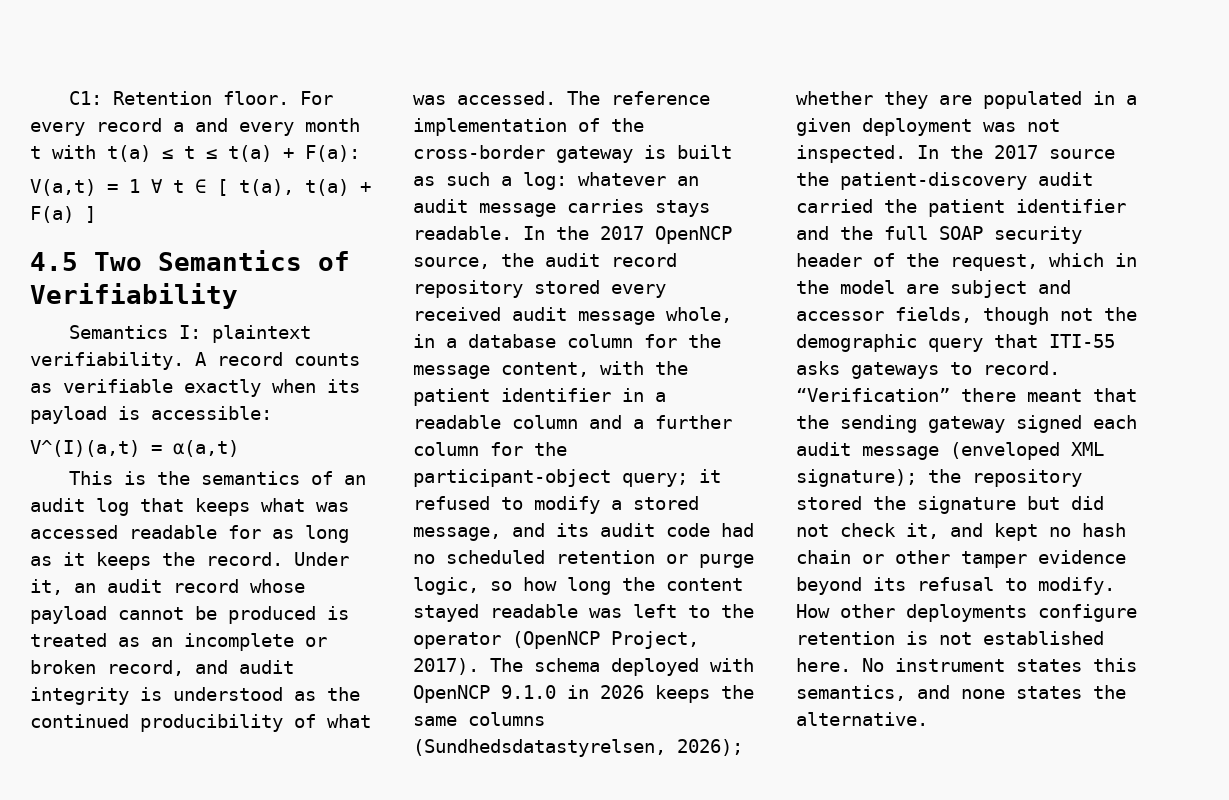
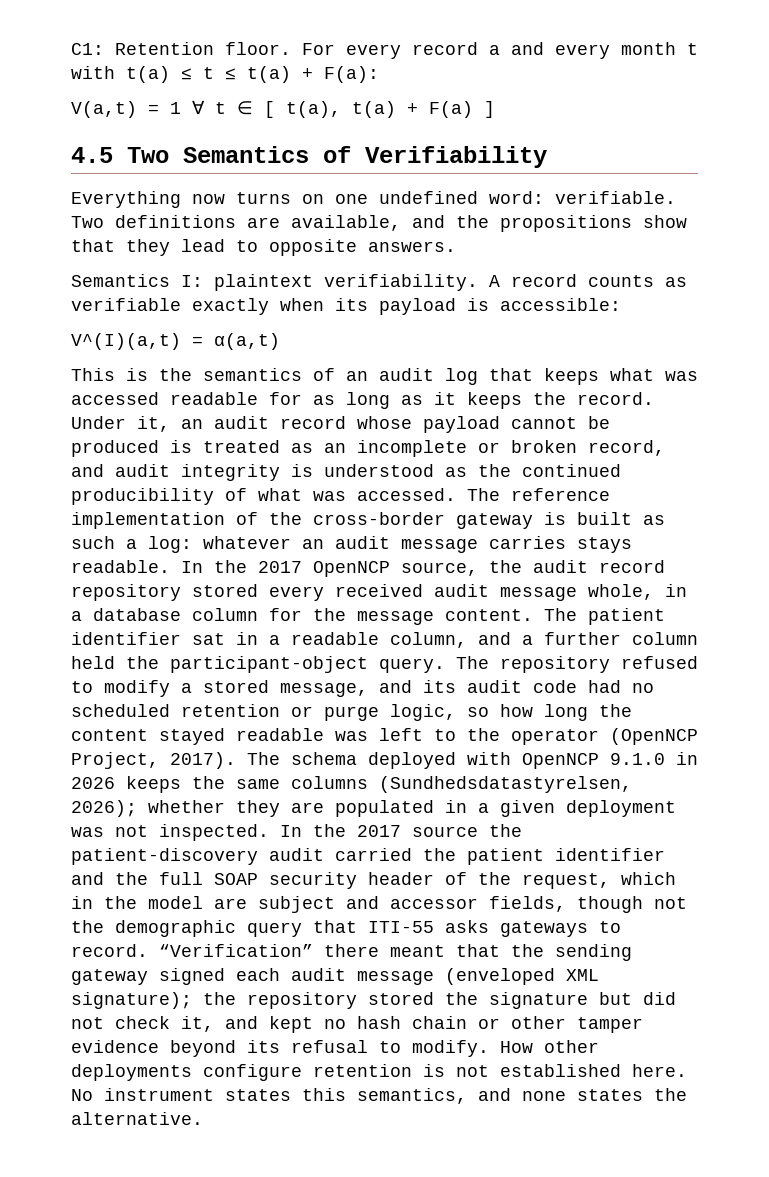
+ Everything now turns on one undefined word: verifiable. Two definitions are available, and the propositions show that they lead to opposite answers.
- In the 2017 OpenNCP source, the audit record repository stored every received audit message whole, in a database column for the message content, with the patient identifier in a readable column and a further column for the participant-object query; it refused to modify a stored message, and its audit code had no scheduled retention or purge logic, so how long the content stayed readable was left to the operator (OpenNCP Project, 2017).
+ In the 2017 OpenNCP source, the audit record repository stored every received audit message whole, in a database column for the message content. The patient identifier sat in a readable column, and a further column held the participant-object query. The repository refused to modify a stored message, and its audit code had no scheduled retention or purge logic, so how long the content stayed readable was left to the operator (OpenNCP Project, 2017).

